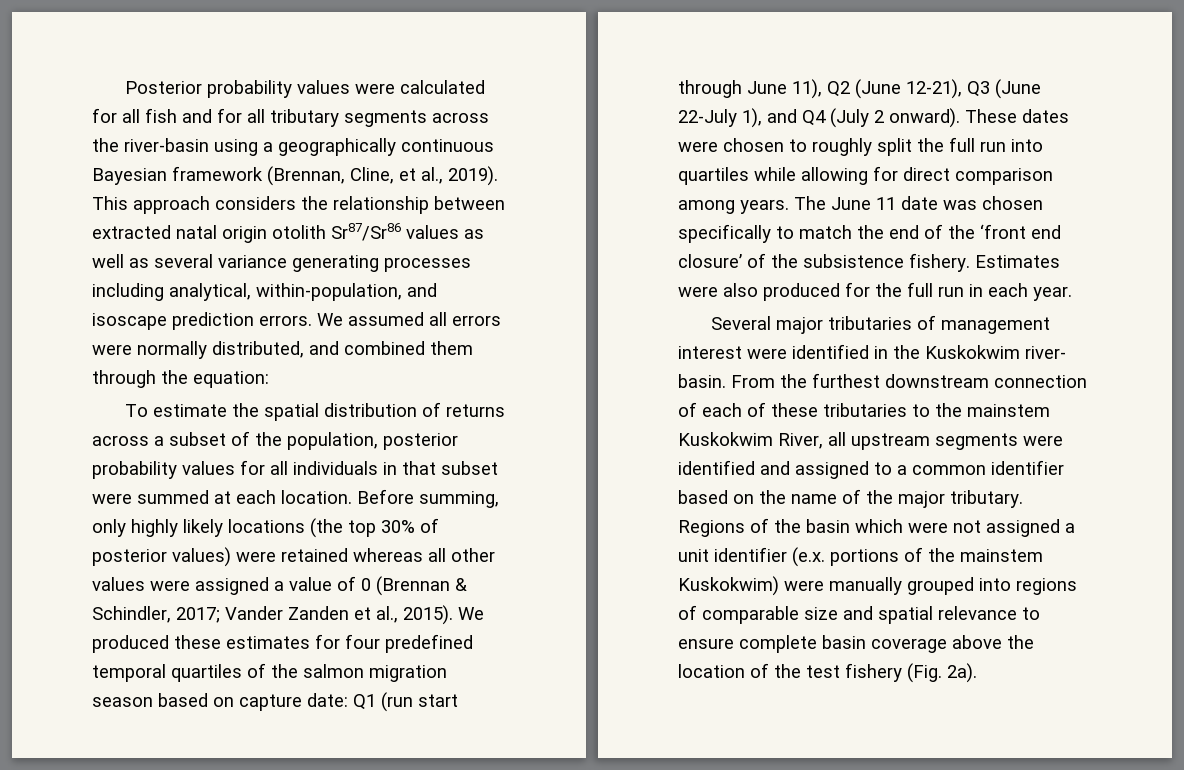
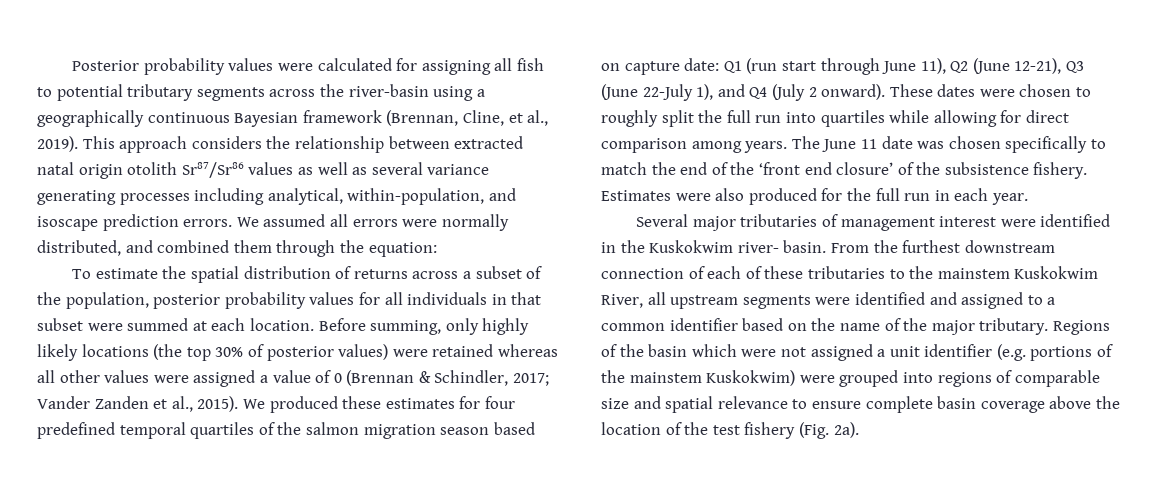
- Posterior probability values were calculated for all fish and for all tributary segments across the river-basin using a geographically continuous Bayesian framework (Brennan, Cline, et al., 2019).
+ Posterior probability values were calculated for assigning all fish to potential tributary segments across the river-basin using a geographically continuous Bayesian framework (Brennan, Cline, et al., 2019).
- Regions of the basin which were not assigned a unit identifier (e.x. portions of the mainstem Kuskokwim) were manually grouped into regions of comparable size and spatial relevance to ensure complete basin coverage above the location of the test fishery (Fig. 2a).
+ Regions of the basin which were not assigned a unit identifier (e.g. portions of the mainstem Kuskokwim) were grouped into regions of comparable size and spatial relevance to ensure complete basin coverage above the location of the test fishery (Fig. 2a).

